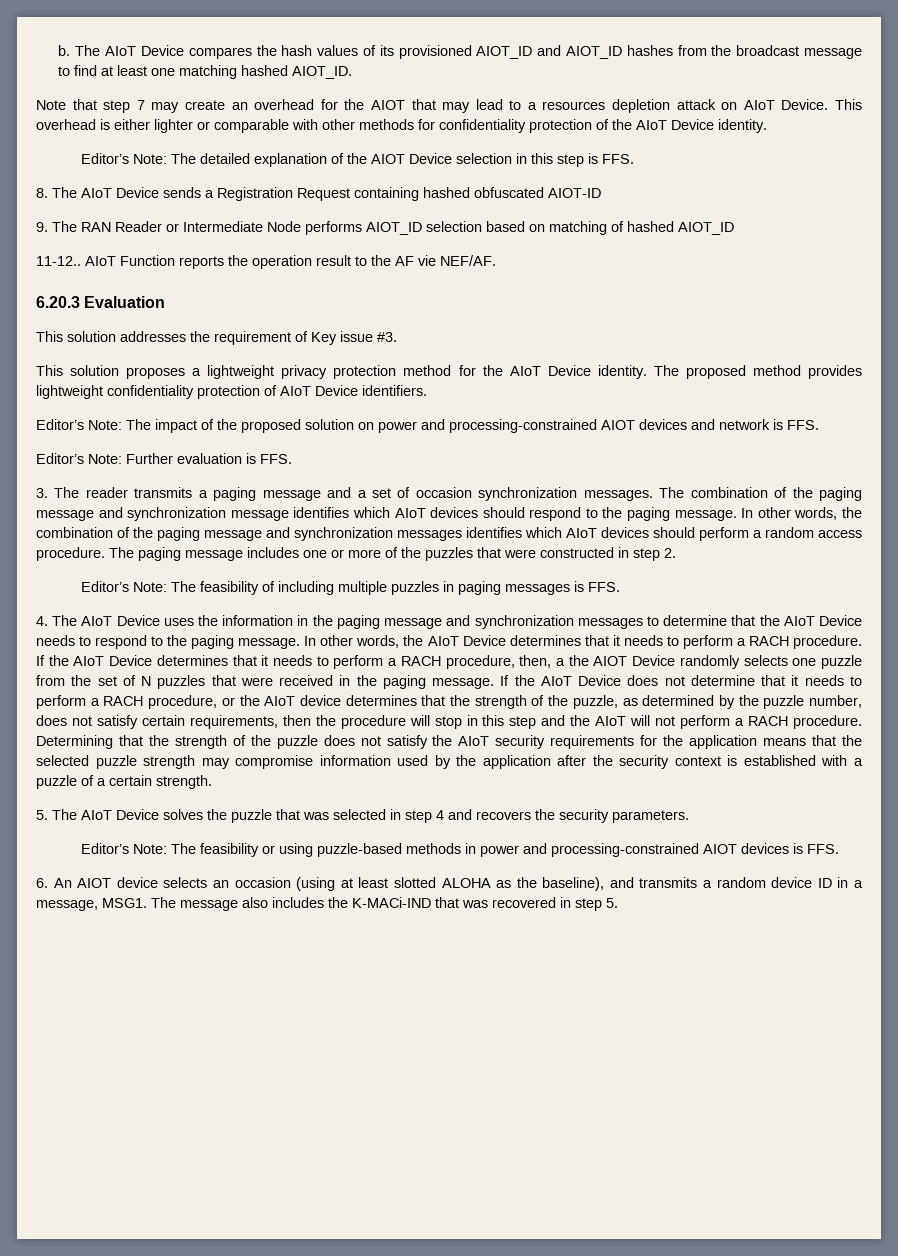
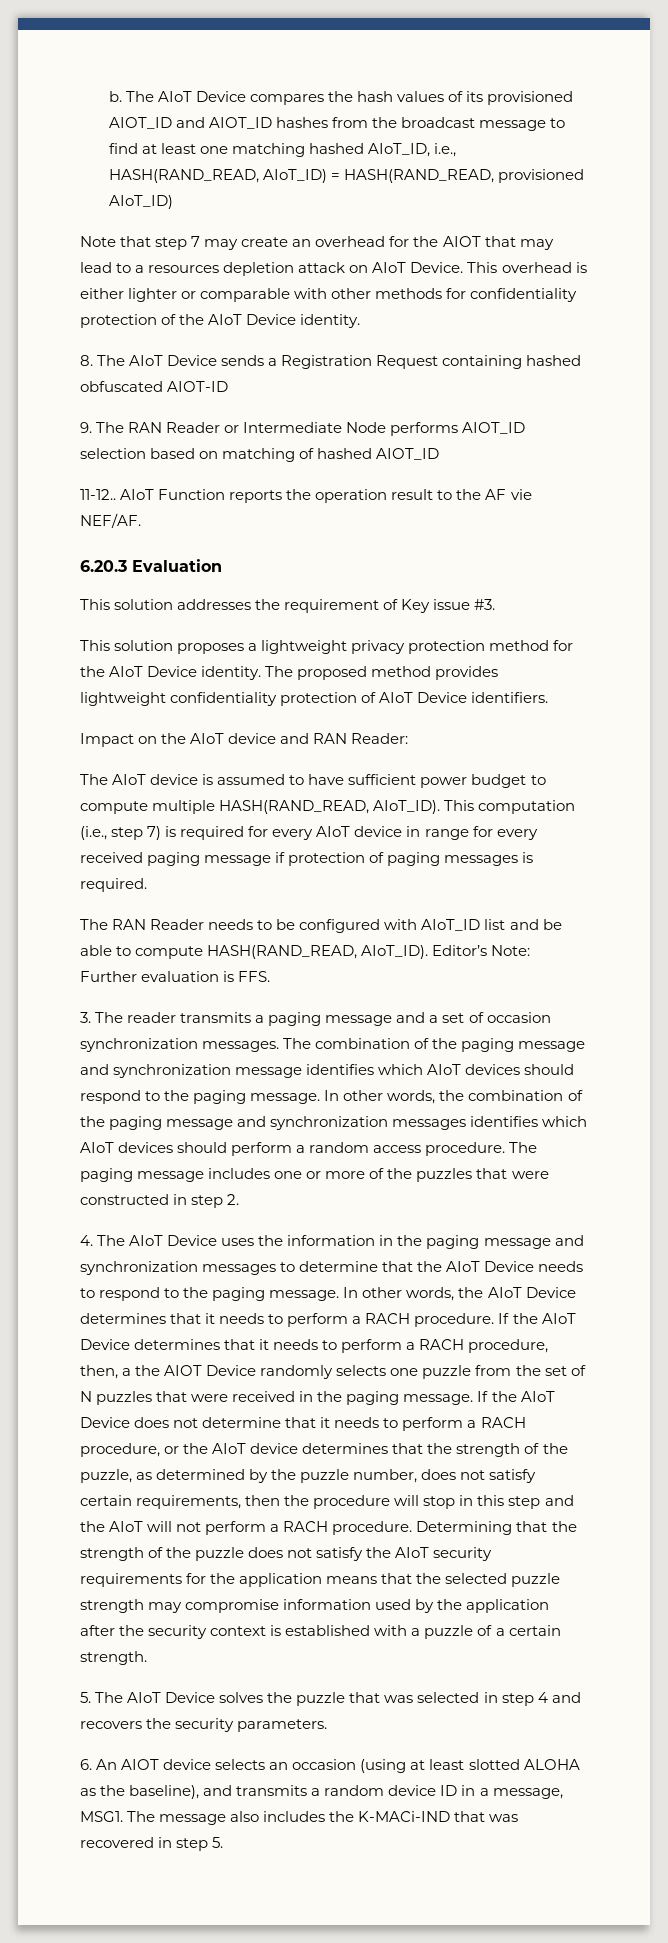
- The AIoT Device compares the hash values of its provisioned AIOT_ID and AIOT_ID hashes from the broadcast message to find at least one matching hashed AIOT_ID.
+ The AIoT Device compares the hash values of its provisioned AIOT_ID and AIOT_ID hashes from the broadcast message to find at least one matching hashed AIoT_ID, i.e., HASH(RAND_READ, AIoT_ID) = HASH(RAND_READ, provisioned AIoT_ID)
- Editor’s Note: The detailed explanation of the AIOT Device selection in this step is FFS.
- Editor’s Note: The impact of the proposed solution on power and processing-constrained AIOT devices and network is FFS.
- Editor’s Note: Further evaluation is FFS.
+ Impact on the AIoT device and RAN Reader:
+ The AIoT device is assumed to have sufficient power budget to compute multiple HASH(RAND_READ, AIoT_ID). This computation (i.e., step 7) is required for every AIoT device in range for every received paging message if protection of paging messages is required.
+ The RAN Reader needs to be configured with AIoT_ID list and be able to compute HASH(RAND_READ, AIoT_ID). Editor’s Note: Further evaluation is FFS.
- Editor’s Note: The feasibility of including multiple puzzles in paging messages is FFS.
- Editor’s Note: The feasibility or using puzzle-based methods in power and processing-constrained AIOT devices is FFS.

